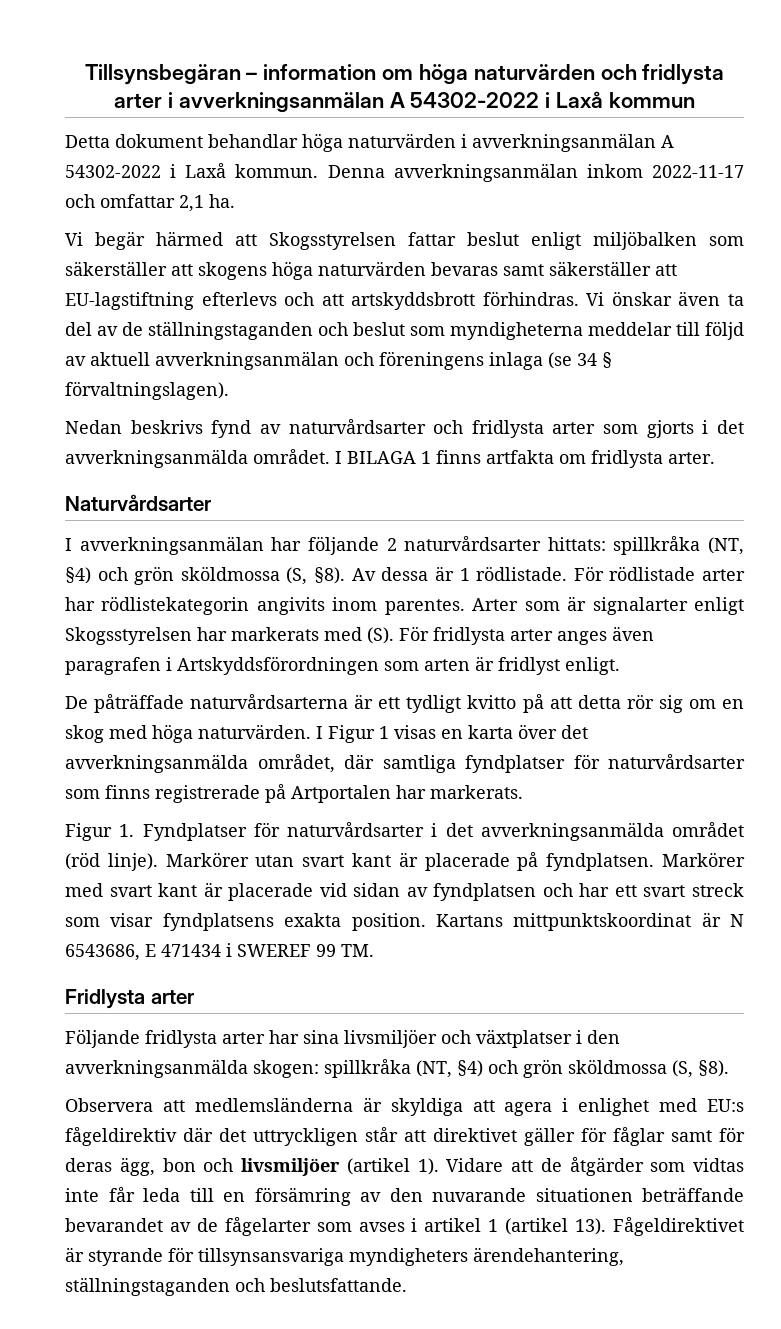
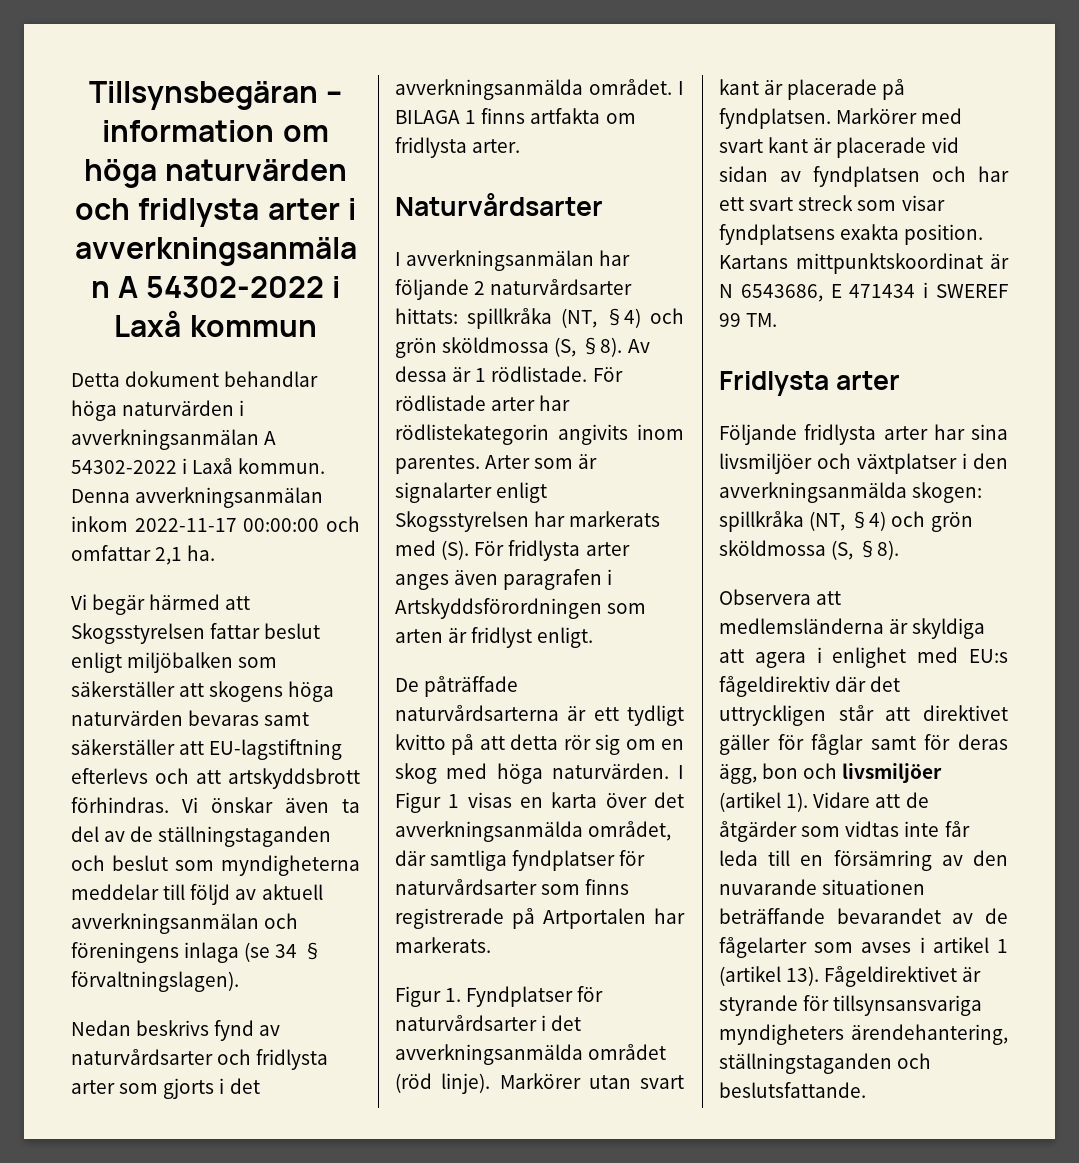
- Denna avverkningsanmälan inkom 2022-11-17 och omfattar 2,1 ha.
+ Denna avverkningsanmälan inkom 2022-11-17 00:00:00 och omfattar 2,1 ha.

